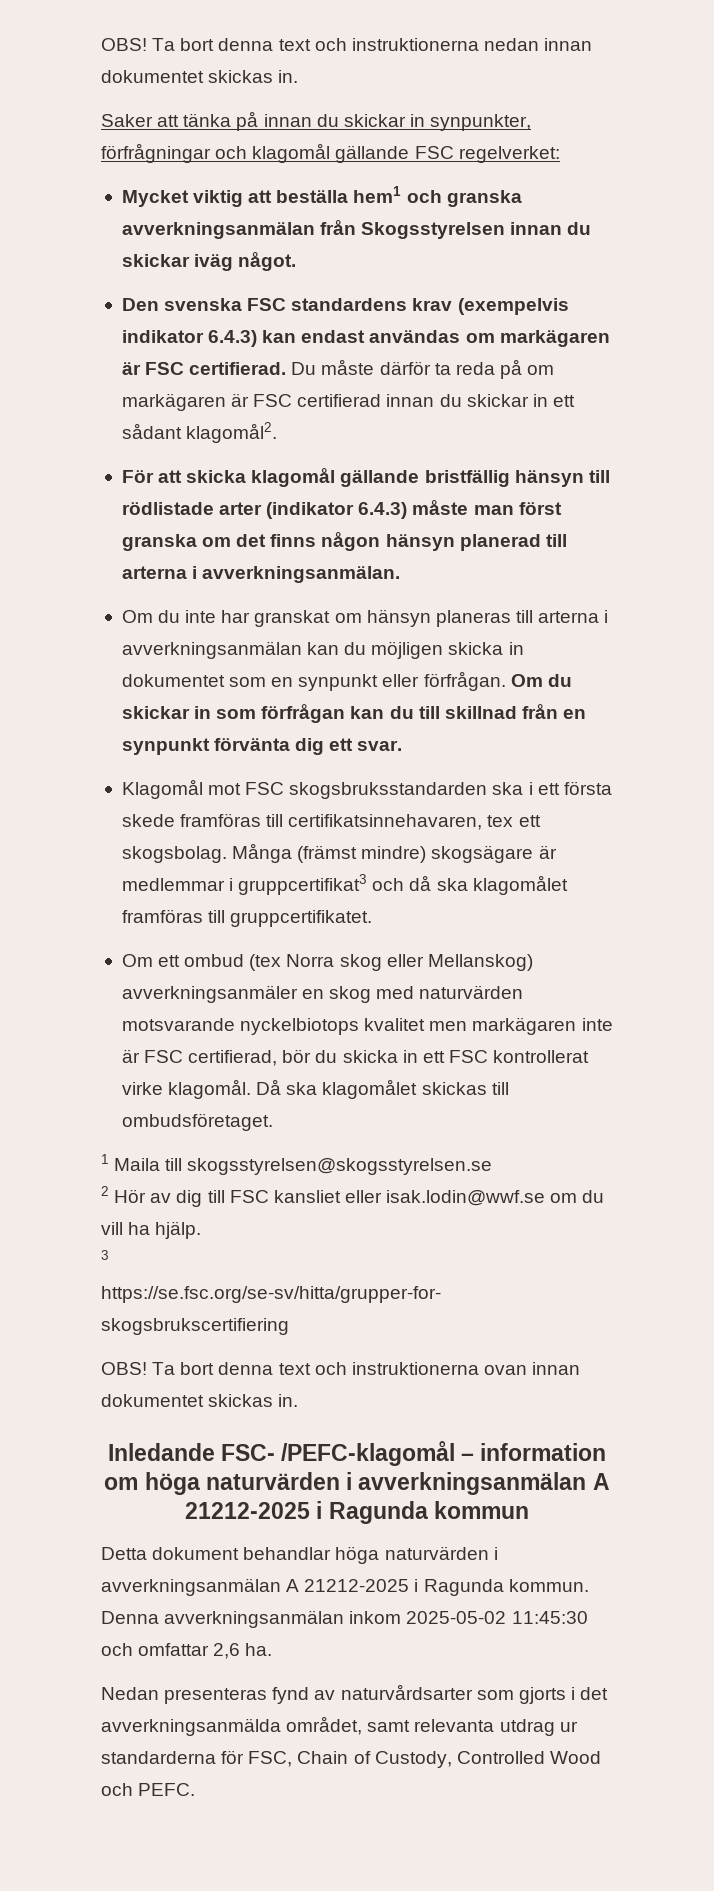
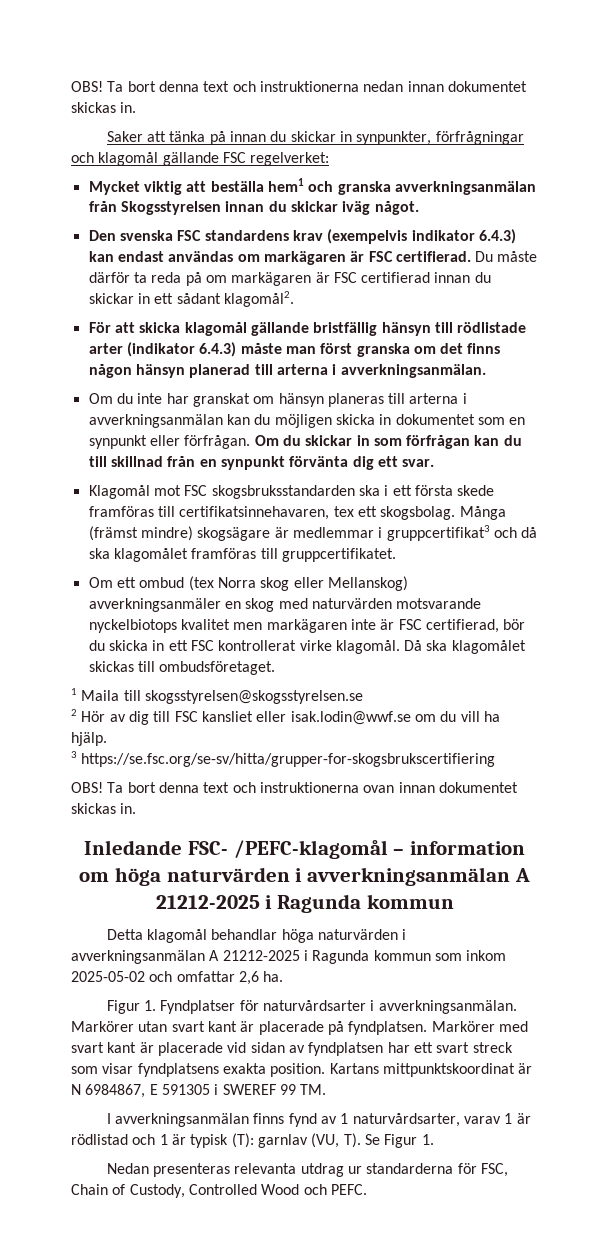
- Detta dokument behandlar höga naturvärden i avverkningsanmälan A 21212-2025 i Ragunda kommun. Denna avverkningsanmälan inkom 2025-05-02 11:45:30 och omfattar 2,6 ha.
+ Detta klagomål behandlar höga naturvärden i avverkningsanmälan A 21212-2025 i Ragunda kommun som inkom 2025-05-02 och omfattar 2,6 ha.
- Nedan presenteras fynd av naturvårdsarter som gjorts i det avverkningsanmälda området, samt relevanta utdrag ur standarderna för FSC, Chain of Custody, Controlled Wood och PEFC.
+ Figur 1. Fyndplatser för naturvårdsarter i avverkningsanmälan. Markörer utan svart kant är placerade på fyndplatsen. Markörer med svart kant är placerade vid sidan av fyndplatsen har ett svart streck som visar fyndplatsens exakta position. Kartans mittpunktskoordinat är N 6984867, E 591305 i SWEREF 99 TM.
+ I avverkningsanmälan finns fynd av 1 naturvårdsarter, varav 1 är rödlistad och 1 är typisk (T): garnlav (VU, T). Se Figur 1.
+ Nedan presenteras relevanta utdrag ur standarderna för FSC, Chain of Custody, Controlled Wood och PEFC.

